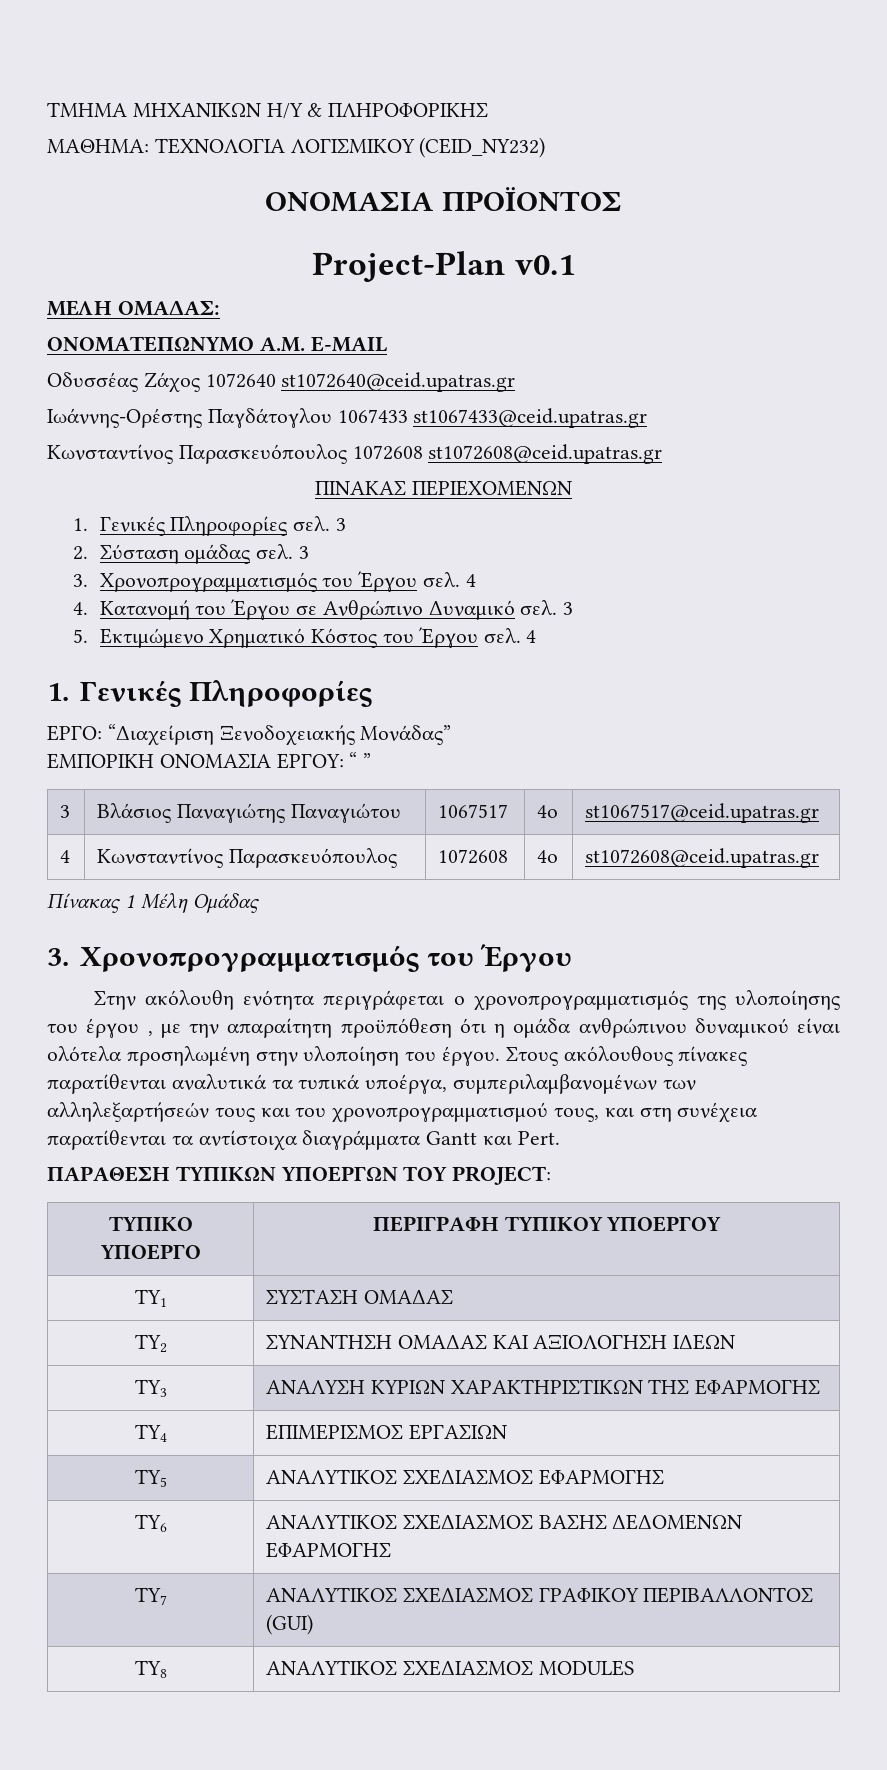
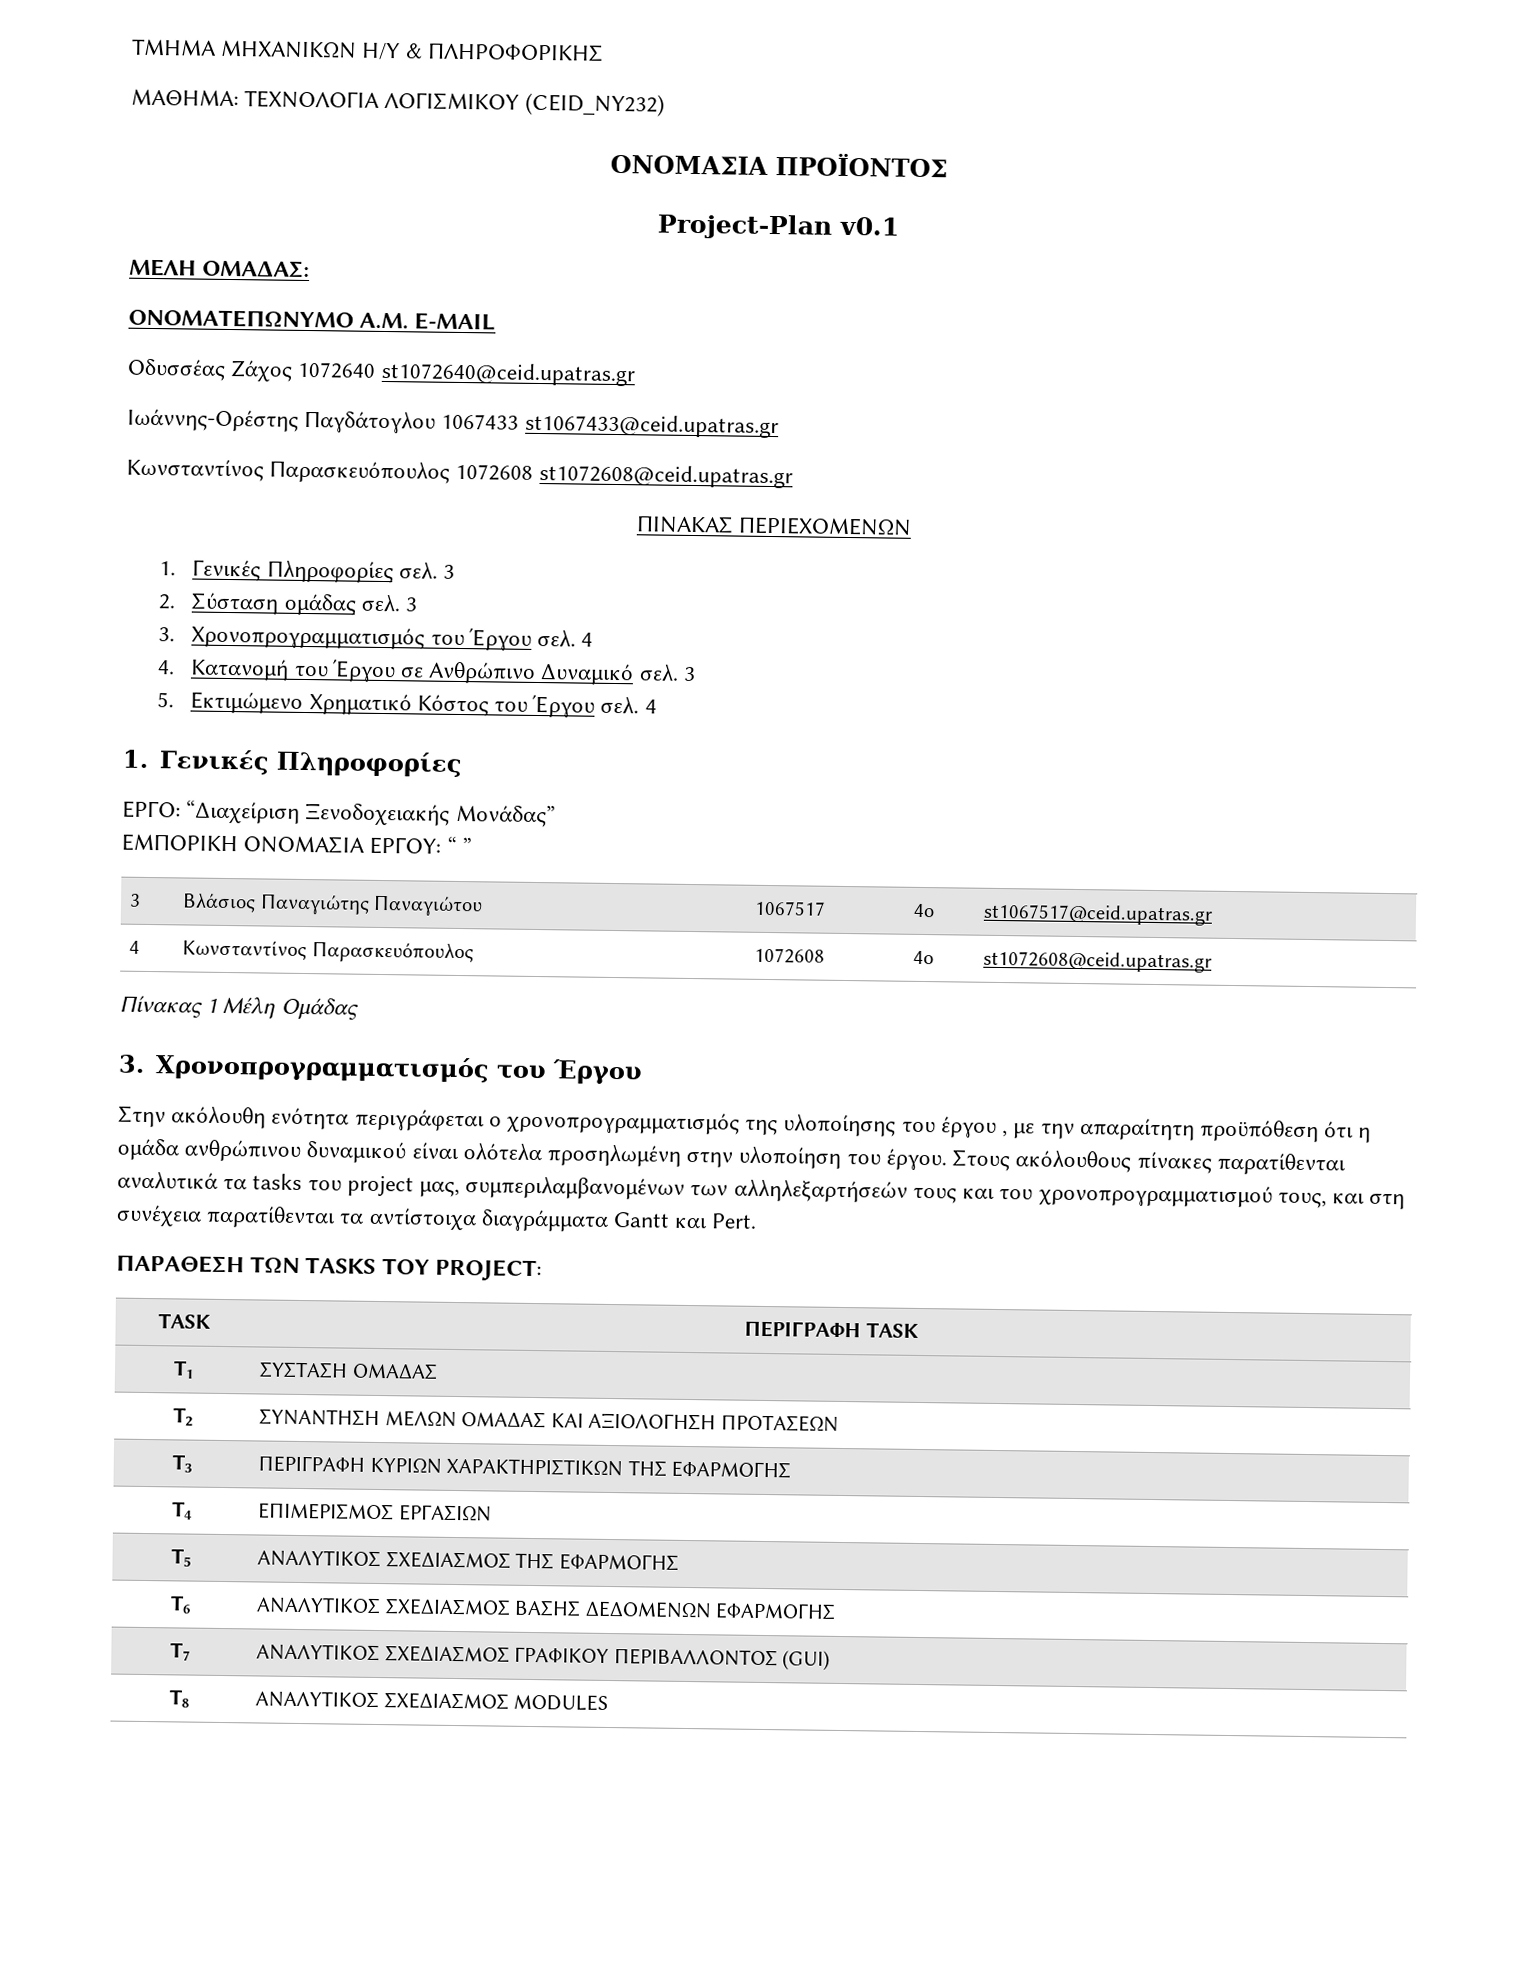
- Στους ακόλουθους πίνακες παρατίθενται αναλυτικά τα τυπικά υποέργα, συμπεριλαμβανομένων των αλληλεξαρτήσεών τους και του χρονοπρογραμματισμού τους, και στη συνέχεια παρατίθενται τα αντίστοιχα διαγράμματα Gantt και Pert.
+ Στους ακόλουθους πίνακες παρατίθενται αναλυτικά τα tasks του project μας, συμπεριλαμβανομένων των αλληλεξαρτήσεών τους και του χρονοπρογραμματισμού τους, και στη συνέχεια παρατίθενται τα αντίστοιχα διαγράμματα Gantt και Pert.
- ΠΑΡΑΘΕΣΗ TΥΠΙΚΩΝ ΥΠΟΕΡΓΩΝ ΤΟΥ PROJECT:
+ ΠΑΡΑΘΕΣΗ ΤΩΝ TASKS ΤΟΥ PROJECT:
- ΤΥΠΙΚΟ ΥΠΟΕΡΓΟ | ΠΕΡΙΓΡΑΦΗ ΤΥΠΙΚΟΥ ΥΠΟΕΡΓΟΥ
- ΤΥ1 | ΣΥΣΤΑΣΗ ΟΜΑΔΑΣ
+ TASK | ΠΕΡΙΓΡΑΦΗ TASK
+ Τ1 | ΣΥΣΤΑΣΗ ΟΜΑΔΑΣ
- ΤΥ2 | ΣΥΝΑΝΤΗΣΗ ΟΜΑΔΑΣ ΚΑΙ ΑΞΙΟΛΟΓΗΣΗ ΙΔΕΩΝ
- ΤΥ3 | ΑΝΑΛΥΣΗ ΚΥΡΙΩΝ ΧΑΡΑΚΤΗΡΙΣΤΙΚΩΝ ΤΗΣ ΕΦΑΡΜΟΓΗΣ
+ Τ2 | ΣΥΝΑΝΤΗΣΗ ΜΕΛΩΝ ΟΜΑΔΑΣ ΚΑΙ ΑΞΙΟΛΟΓΗΣΗ ΠΡΟΤΑΣΕΩΝ
+ Τ3 | ΠΕΡΙΓΡΑΦΗ ΚΥΡΙΩΝ ΧΑΡΑΚΤΗΡΙΣΤΙΚΩΝ ΤΗΣ ΕΦΑΡΜΟΓΗΣ
- ΤΥ4 | ΕΠΙΜΕΡΙΣΜΟΣ ΕΡΓΑΣΙΩΝ
+ Τ4 | ΕΠΙΜΕΡΙΣΜΟΣ ΕΡΓΑΣΙΩΝ
- ΤΥ5 | ΑΝΑΛΥΤΙΚΟΣ ΣΧΕΔΙΑΣΜΟΣ ΕΦΑΡΜΟΓΗΣ
- ΤΥ6 | ΑΝΑΛΥΤΙΚΟΣ ΣΧΕΔΙΑΣΜΟΣ ΒΑΣΗΣ ΔΕΔΟΜΕΝΩΝ ΕΦΑΡΜΟΓΗΣ
+ Τ5 | ΑΝΑΛΥΤΙΚΟΣ ΣΧΕΔΙΑΣΜΟΣ ΤΗΣ ΕΦΑΡΜΟΓΗΣ
+ Τ6 | ΑΝΑΛΥΤΙΚΟΣ ΣΧΕΔΙΑΣΜΟΣ ΒΑΣΗΣ ΔΕΔΟΜΕΝΩΝ ΕΦΑΡΜΟΓΗΣ
- ΤΥ7 | ΑΝΑΛΥΤΙΚΟΣ ΣΧΕΔΙΑΣΜΟΣ ΓΡΑΦΙΚΟΥ ΠΕΡΙΒΑΛΛΟΝΤΟΣ (GUI)
+ Τ7 | ΑΝΑΛΥΤΙΚΟΣ ΣΧΕΔΙΑΣΜΟΣ ΓΡΑΦΙΚΟΥ ΠΕΡΙΒΑΛΛΟΝΤΟΣ (GUI)
- ΤΥ8 | ΑΝΑΛΥΤΙΚΟΣ ΣΧΕΔΙΑΣΜΟΣ MODULES
+ Τ8 | ΑΝΑΛΥΤΙΚΟΣ ΣΧΕΔΙΑΣΜΟΣ MODULES

